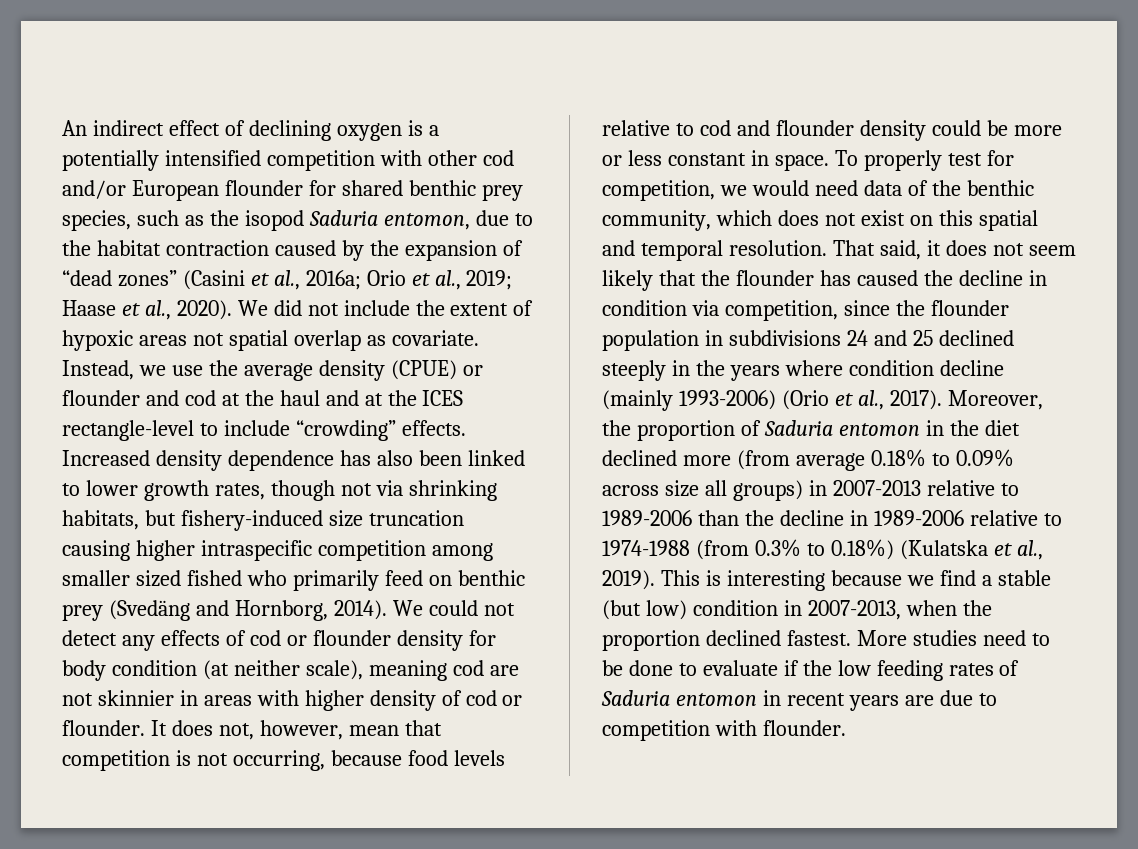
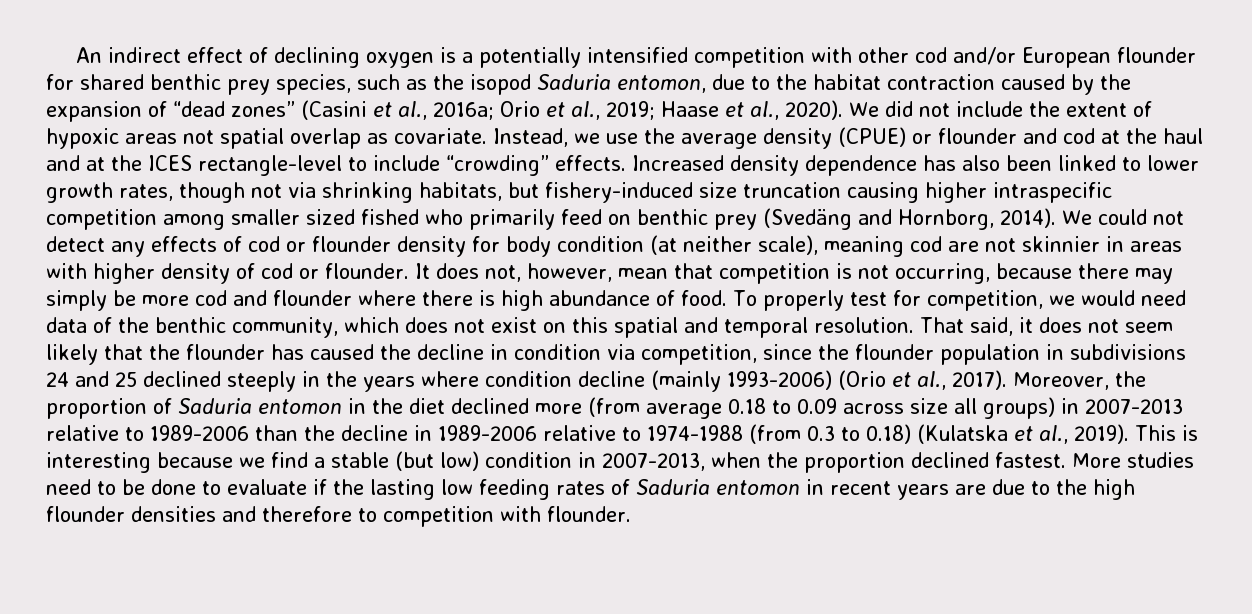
- It does not, however, mean that competition is not occurring, because food levels relative to cod and flounder density could be more or less constant in space.
+ It does not, however, mean that competition is not occurring, because there may simply be more cod and flounder where there is high abundance of food.
- Moreover, the proportion of Saduria entomon in the diet declined more (from average 0.18% to 0.09% across size all groups) in 2007-2013 relative to 1989-2006 than the decline in 1989-2006 relative to 1974-1988 (from 0.3% to 0.18%) (Kulatska et al., 2019).
+ Moreover, the proportion of Saduria entomon in the diet declined more (from average 0.18 to 0.09 across size all groups) in 2007-2013 relative to 1989-2006 than the decline in 1989-2006 relative to 1974-1988 (from 0.3 to 0.18) (Kulatska et al., 2019).
- More studies need to be done to evaluate if the low feeding rates of Saduria entomon in recent years are due to competition with flounder.
+ More studies need to be done to evaluate if the lasting low feeding rates of Saduria entomon in recent years are due to the high flounder densities and therefore to competition with flounder.

